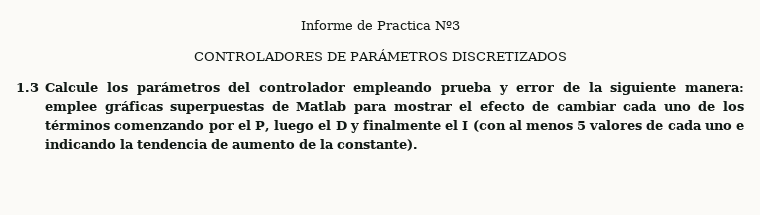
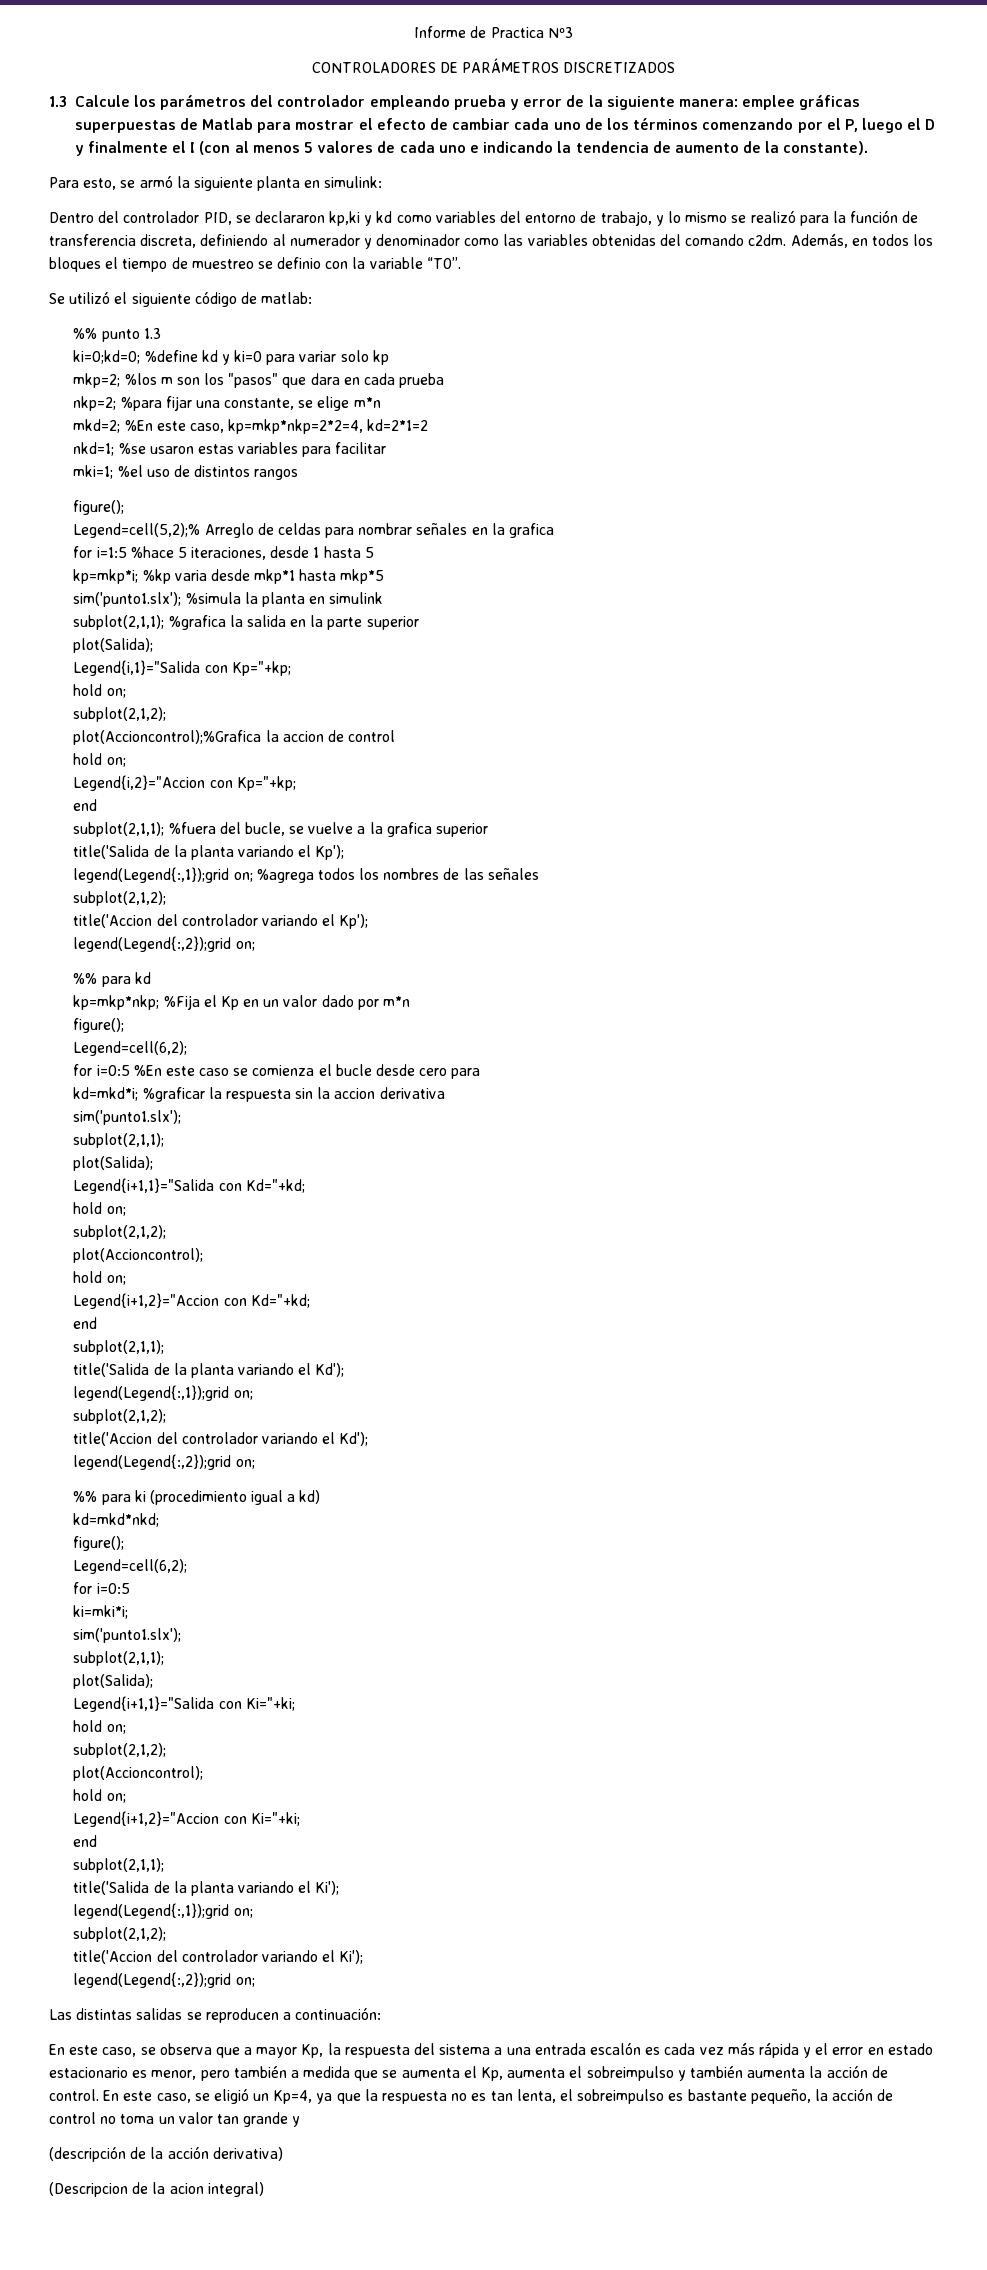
+ Para esto, se armó la siguiente planta en simulink:
+ Dentro del controlador PID, se declararon kp,ki y kd como variables del entorno de trabajo, y lo mismo se realizó para la función de transferencia discreta, definiendo al numerador y denominador como las variables obtenidas del comando c2dm. Además, en todos los bloques el tiempo de muestreo se definio con la variable “T0”.
+ Se utilizó el siguiente código de matlab:
+ %% punto 1.3
+ ki=0;kd=0; %define kd y ki=0 para variar solo kp
+ mkp=2; %los m son los "pasos" que dara en cada prueba
+ nkp=2; %para fijar una constante, se elige m*n
+ mkd=2; %En este caso, kp=mkp*nkp=2*2=4, kd=2*1=2
+ nkd=1; %se usaron estas variables para facilitar
+ mki=1; %el uso de distintos rangos
+ figure();
+ Legend=cell(5,2);% Arreglo de celdas para nombrar señales en la grafica
+ for i=1:5 %hace 5 iteraciones, desde 1 hasta 5
+ kp=mkp*i; %kp varia desde mkp*1 hasta mkp*5
+ sim('punto1.slx'); %simula la planta en simulink
+ subplot(2,1,1); %grafica la salida en la parte superior
+ plot(Salida);
+ Legend{i,1}="Salida con Kp="+kp;
+ hold on;
+ subplot(2,1,2);
+ plot(Accioncontrol);%Grafica la accion de control
+ hold on;
+ Legend{i,2}="Accion con Kp="+kp;
+ end
+ subplot(2,1,1); %fuera del bucle, se vuelve a la grafica superior
+ title('Salida de la planta variando el Kp');
+ legend(Legend{:,1});grid on; %agrega todos los nombres de las señales
+ subplot(2,1,2);
+ title('Accion del controlador variando el Kp');
+ legend(Legend{:,2});grid on;
+ %% para kd
+ kp=mkp*nkp; %Fija el Kp en un valor dado por m*n
+ figure();
+ Legend=cell(6,2);
+ for i=0:5 %En este caso se comienza el bucle desde cero para
+ kd=mkd*i; %graficar la respuesta sin la accion derivativa
+ sim('punto1.slx');
+ subplot(2,1,1);
+ plot(Salida);
+ Legend{i+1,1}="Salida con Kd="+kd;
+ hold on;
+ subplot(2,1,2);
+ plot(Accioncontrol);
+ hold on;
+ Legend{i+1,2}="Accion con Kd="+kd;
+ end
+ subplot(2,1,1);
+ title('Salida de la planta variando el Kd');
+ legend(Legend{:,1});grid on;
+ subplot(2,1,2);
+ title('Accion del controlador variando el Kd');
+ legend(Legend{:,2});grid on;
+ %% para ki (procedimiento igual a kd)
+ kd=mkd*nkd;
+ figure();
+ Legend=cell(6,2);
+ for i=0:5
+ ki=mki*i;
+ sim('punto1.slx');
+ subplot(2,1,1);
+ plot(Salida);
+ Legend{i+1,1}="Salida con Ki="+ki;
+ hold on;
+ subplot(2,1,2);
+ plot(Accioncontrol);
+ hold on;
+ Legend{i+1,2}="Accion con Ki="+ki;
+ end
+ subplot(2,1,1);
+ title('Salida de la planta variando el Ki');
+ legend(Legend{:,1});grid on;
+ subplot(2,1,2);
+ title('Accion del controlador variando el Ki');
+ legend(Legend{:,2});grid on;
+ Las distintas salidas se reproducen a continuación:
+ En este caso, se observa que a mayor Kp, la respuesta del sistema a una entrada escalón es cada vez más rápida y el error en estado estacionario es menor, pero también a medida que se aumenta el Kp, aumenta el sobreimpulso y también aumenta la acción de control. En este caso, se eligió un Kp=4, ya que la respuesta no es tan lenta, el sobreimpulso es bastante pequeño, la acción de control no toma un valor tan grande y
+ (descripción de la acción derivativa)
+ (Descripcion de la acion integral)

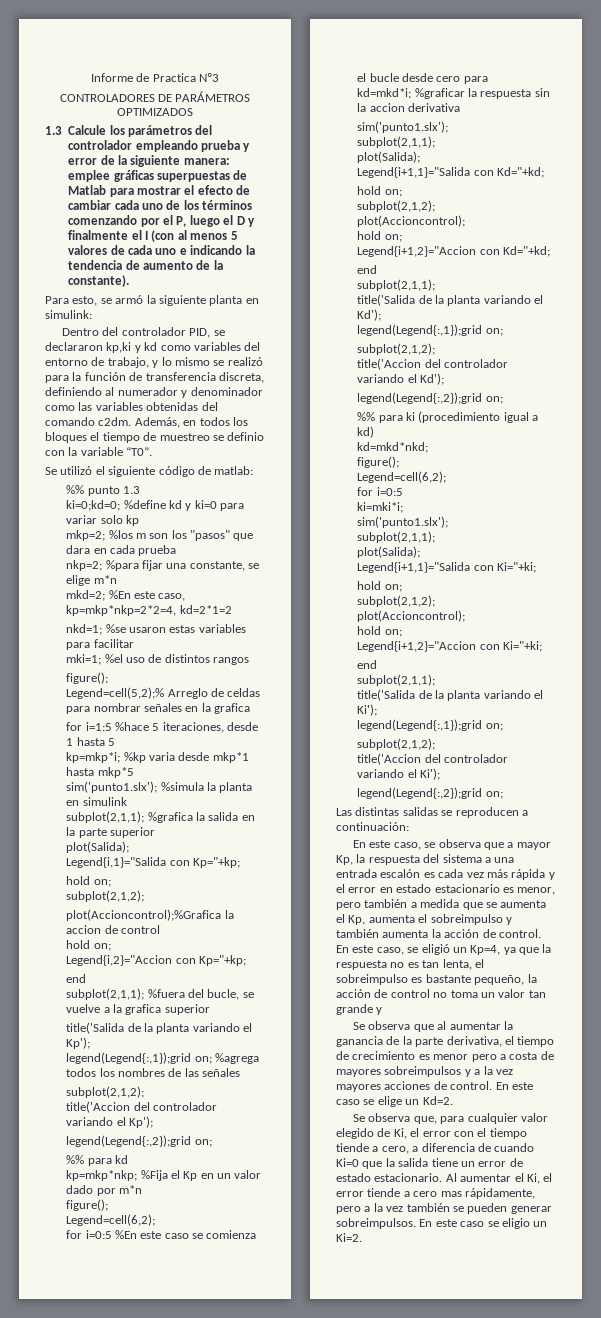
- CONTROLADORES DE PARÁMETROS DISCRETIZADOS
+ CONTROLADORES DE PARÁMETROS OPTIMIZADOS
- (descripción de la acción derivativa)
- (Descripcion de la acion integral)
+ Se observa que al aumentar la ganancia de la parte derivativa, el tiempo de crecimiento es menor pero a costa de mayores sobreimpulsos y a la vez mayores acciones de control. En este caso se elige un Kd=2.
+ Se observa que, para cualquier valor elegido de Ki, el error con el tiempo tiende a cero, a diferencia de cuando Ki=0 que la salida tiene un error de estado estacionario. Al aumentar el Ki, el error tiende a cero mas rápidamente, pero a la vez también se pueden generar sobreimpulsos. En este caso se eligio un Ki=2.

